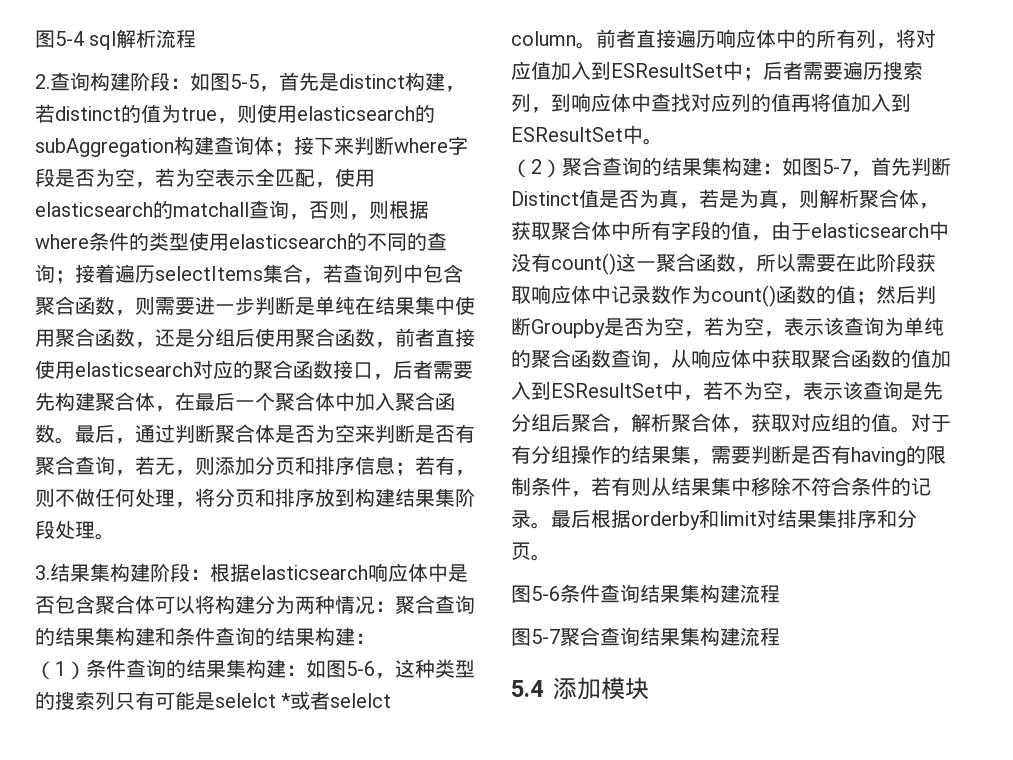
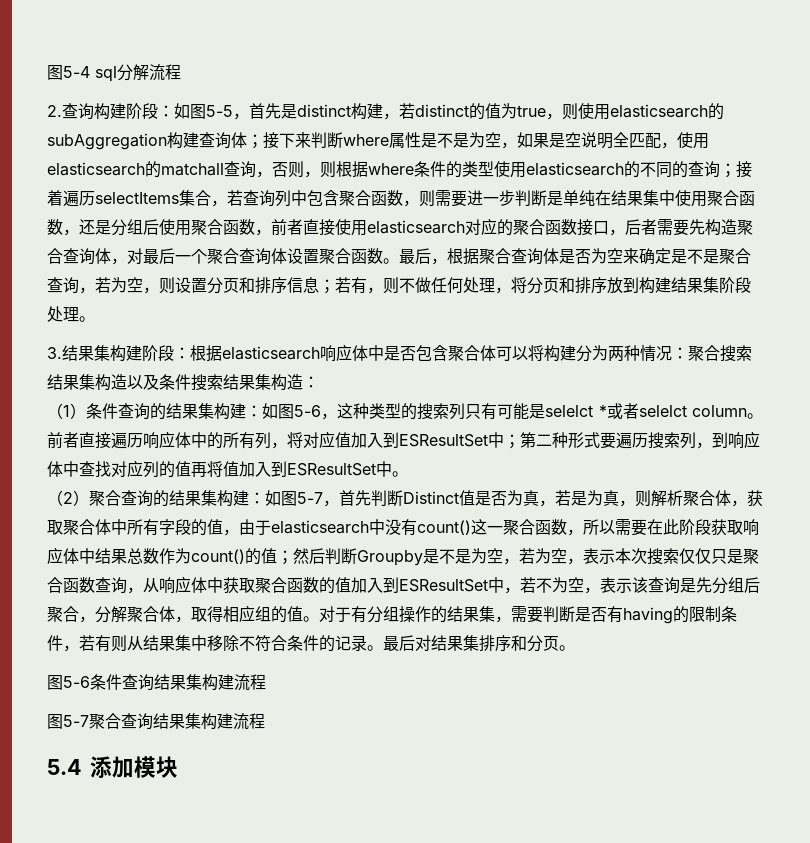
- 图5-4 sql解析流程
+ 图5-4 sql分解流程
- 接下来判断where字段是否为空，若为空表示全匹配，使用elasticsearch的matchall查询，否则，则根据where条件的类型使用elasticsearch的不同的查询；
+ 接下来判断where属性是不是为空，如果是空说明全匹配，使用elasticsearch的matchall查询，否则，则根据where条件的类型使用elasticsearch的不同的查询；
- 接着遍历selectItems集合，若查询列中包含聚合函数，则需要进一步判断是单纯在结果集中使用聚合函数，还是分组后使用聚合函数，前者直接使用elasticsearch对应的聚合函数接口，后者需要先构建聚合体，在最后一个聚合体中加入聚合函数。
+ 接着遍历selectItems集合，若查询列中包含聚合函数，则需要进一步判断是单纯在结果集中使用聚合函数，还是分组后使用聚合函数，前者直接使用elasticsearch对应的聚合函数接口，后者需要先构造聚合查询体，对最后一个聚合查询体设置聚合函数。
- 最后，通过判断聚合体是否为空来判断是否有聚合查询，若无，则添加分页和排序信息；若有，则不做任何处理，将分页和排序放到构建结果集阶段处理。
+ 最后，根据聚合查询体是否为空来确定是不是聚合查询，若为空，则设置分页和排序信息；若有，则不做任何处理，将分页和排序放到构建结果集阶段处理。
- 3.结果集构建阶段：根据elasticsearch响应体中是否包含聚合体可以将构建分为两种情况：聚合查询的结果集构建和条件查询的结果构建：
+ 3.结果集构建阶段：根据elasticsearch响应体中是否包含聚合体可以将构建分为两种情况：聚合搜索结果集构造以及条件搜索结果集构造：
- 前者直接遍历响应体中的所有列，将对应值加入到ESResultSet中；后者需要遍历搜索列，到响应体中查找对应列的值再将值加入到ESResultSet中。
+ 前者直接遍历响应体中的所有列，将对应值加入到ESResultSet中；第二种形式要遍历搜索列，到响应体中查找对应列的值再将值加入到ESResultSet中。
- 如图5-7，首先判断Distinct值是否为真，若是为真，则解析聚合体，获取聚合体中所有字段的值，由于elasticsearch中没有count()这一聚合函数，所以需要在此阶段获取响应体中记录数作为count()函数的值；
+ 如图5-7，首先判断Distinct值是否为真，若是为真，则解析聚合体，获取聚合体中所有字段的值，由于elasticsearch中没有count()这一聚合函数，所以需要在此阶段获取响应体中结果总数作为count()的值；
- 然后判断Groupby是否为空，若为空，表示该查询为单纯的聚合函数查询，从响应体中获取聚合函数的值加入到ESResultSet中，若不为空，表示该查询是先分组后聚合，解析聚合体，获取对应组的值。
+ 然后判断Groupby是不是为空，若为空，表示本次搜索仅仅只是聚合函数查询，从响应体中获取聚合函数的值加入到ESResultSet中，若不为空，表示该查询是先分组后聚合，分解聚合体，取得相应组的值。
- 最后根据orderby和limit对结果集排序和分页。
+ 最后对结果集排序和分页。

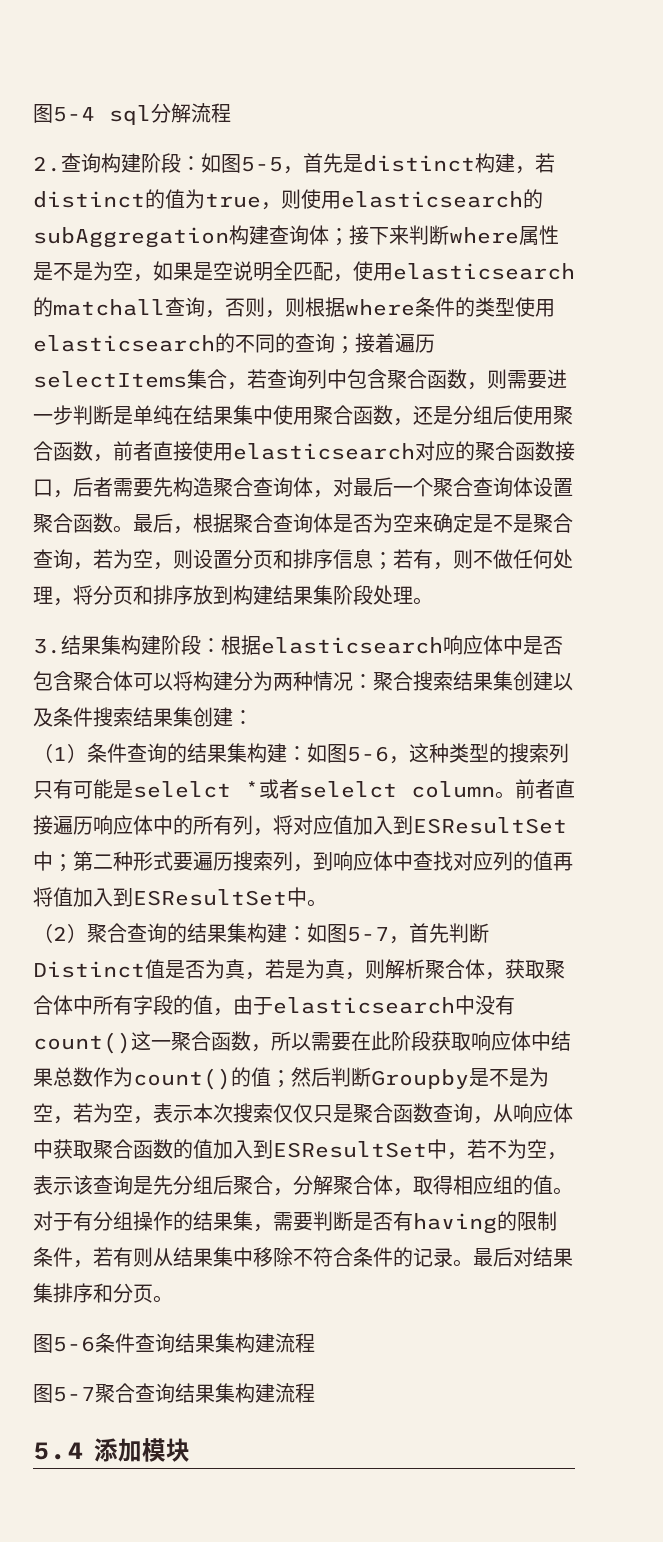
- 3.结果集构建阶段：根据elasticsearch响应体中是否包含聚合体可以将构建分为两种情况：聚合搜索结果集构造以及条件搜索结果集构造：
+ 3.结果集构建阶段：根据elasticsearch响应体中是否包含聚合体可以将构建分为两种情况：聚合搜索结果集创建以及条件搜索结果集创建：

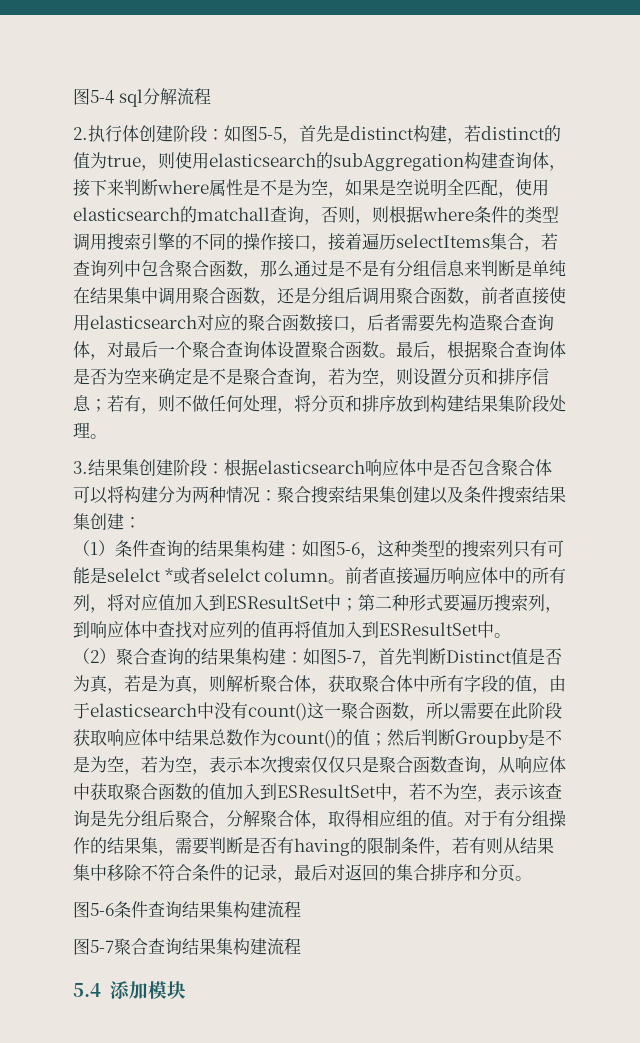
- 2.查询构建阶段：
+ 2.执行体创建阶段：
- 如图5-5，首先是distinct构建，若distinct的值为true，则使用elasticsearch的subAggregation构建查询体；接下来判断where属性是不是为空，如果是空说明全匹配，使用elasticsearch的matchall查询，否则，则根据where条件的类型使用elasticsearch的不同的查询；接着遍历selectItems集合，若查询列中包含聚合函数，则需要进一步判断是单纯在结果集中使用聚合函数，还是分组后使用聚合函数，前者直接使用elasticsearch对应的聚合函数接口，后者需要先构造聚合查询体，对最后一个聚合查询体设置聚合函数。
+ 如图5-5，首先是distinct构建，若distinct的值为true，则使用elasticsearch的subAggregation构建查询体，接下来判断where属性是不是为空，如果是空说明全匹配，使用elasticsearch的matchall查询，否则，则根据where条件的类型调用搜索引擎的不同的操作接口，接着遍历selectItems集合，若查询列中包含聚合函数，那么通过是不是有分组信息来判断是单纯在结果集中调用聚合函数，还是分组后调用聚合函数，前者直接使用elasticsearch对应的聚合函数接口，后者需要先构造聚合查询体，对最后一个聚合查询体设置聚合函数。
- 3.结果集构建阶段：根据elasticsearch响应体中是否包含聚合体可以将构建分为两种情况：聚合搜索结果集创建以及条件搜索结果集创建：
+ 3.结果集创建阶段：根据elasticsearch响应体中是否包含聚合体可以将构建分为两种情况：聚合搜索结果集创建以及条件搜索结果集创建：
- 对于有分组操作的结果集，需要判断是否有having的限制条件，若有则从结果集中移除不符合条件的记录。最后对结果集排序和分页。
+ 对于有分组操作的结果集，需要判断是否有having的限制条件，若有则从结果集中移除不符合条件的记录，最后对返回的集合排序和分页。

